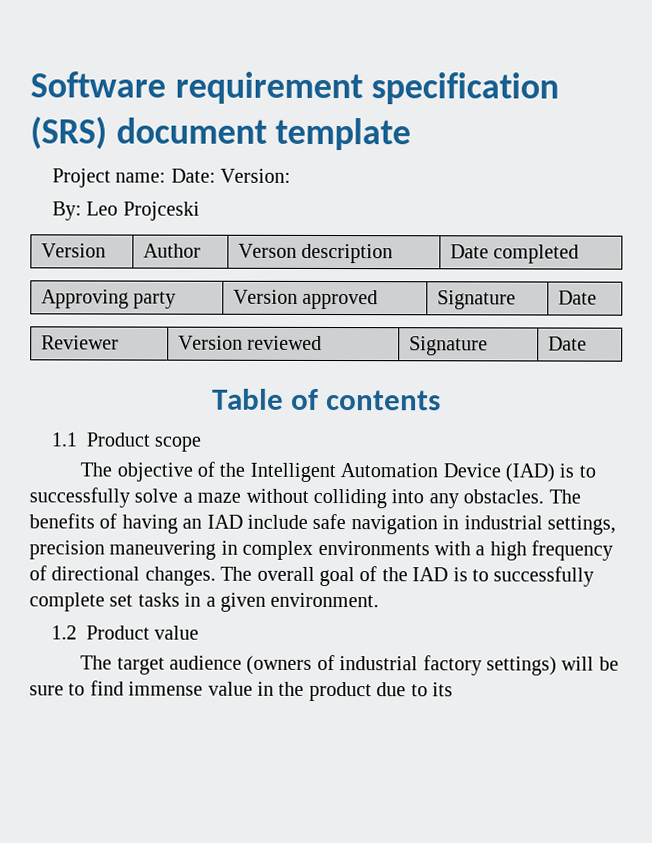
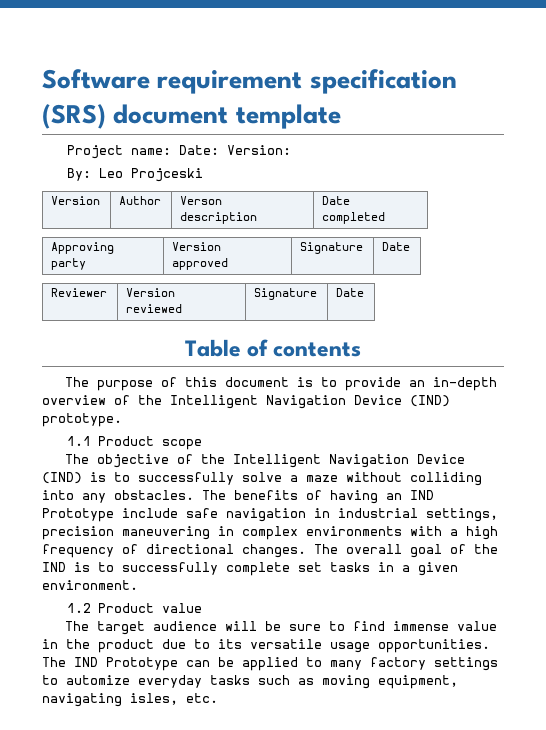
+ The purpose of this document is to provide an in-depth overview of the Intelligent Navigation Device (IND) prototype.
- The objective of the Intelligent Automation Device (IAD) is to successfully solve a maze without colliding into any obstacles.
+ The objective of the Intelligent Navigation Device (IND) is to successfully solve a maze without colliding into any obstacles.
- The benefits of having an IAD include safe navigation in industrial settings, precision maneuvering in complex environments with a high frequency of directional changes.
+ The benefits of having an IND Prototype include safe navigation in industrial settings, precision maneuvering in complex environments with a high frequency of directional changes.
- The overall goal of the IAD is to successfully complete set tasks in a given environment.
+ The overall goal of the IND is to successfully complete set tasks in a given environment.
- The target audience (owners of industrial factory settings) will be sure to find immense value in the product due to its
+ The target audience will be sure to find immense value in the product due to its versatile usage opportunities. The IND Prototype can be applied to many factory settings to automize everyday tasks such as moving equipment, navigating isles, etc.

